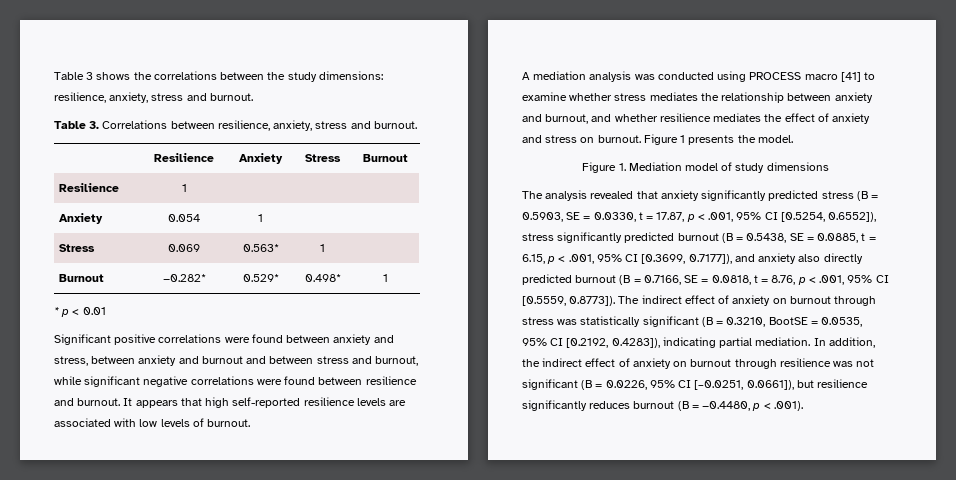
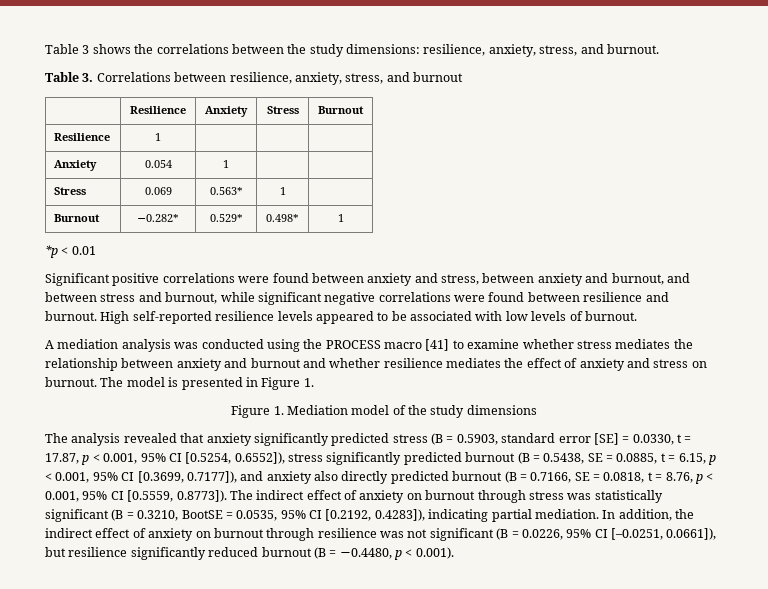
- Table 3 shows the correlations between the study dimensions: resilience, anxiety, stress and burnout.
+ Table 3 shows the correlations between the study dimensions: resilience, anxiety, stress, and burnout.
- Table 3. Correlations between resilience, anxiety, stress and burnout.
+ Table 3. Correlations between resilience, anxiety, stress, and burnout
- * p < 0.01
+ *p < 0.01
- Significant positive correlations were found between anxiety and stress, between anxiety and burnout and between stress and burnout, while significant negative correlations were found between resilience and burnout.
+ Significant positive correlations were found between anxiety and stress, between anxiety and burnout, and between stress and burnout, while significant negative correlations were found between resilience and burnout.
- It appears that high self-reported resilience levels are associated with low levels of burnout.
+ High self-reported resilience levels appeared to be associated with low levels of burnout.
- A mediation analysis was conducted using PROCESS macro [41] to examine whether stress mediates the relationship between anxiety and burnout, and whether resilience mediates the effect of anxiety and stress on burnout.
+ A mediation analysis was conducted using the PROCESS macro [41] to examine whether stress mediates the relationship between anxiety and burnout and whether resilience mediates the effect of anxiety and stress on burnout.
- Figure 1 presents the model.
+ The model is presented in Figure 1.
- Figure 1. Mediation model of study dimensions
+ Figure 1. Mediation model of the study dimensions
- The analysis revealed that anxiety significantly predicted stress (B = 0.5903, SE = 0.0330, t = 17.87, p < .001, 95% CI [0.5254, 0.6552]), stress significantly predicted burnout (B = 0.5438, SE = 0.0885, t = 6.15, p < .001, 95% CI [0.3699, 0.7177]), and anxiety also directly predicted burnout (B = 0.7166, SE = 0.0818, t = 8.76, p < .001, 95% CI [0.5559, 0.8773]). The indirect effect of anxiety on burnout through stress was statistically significant (B = 0.3210, BootSE = 0.0535, 95% CI [0.2192, 0.4283]), indicating partial mediation.
+ The analysis revealed that anxiety significantly predicted stress (B = 0.5903, standard error [SE] = 0.0330, t = 17.87, p < 0.001, 95% CI [0.5254, 0.6552]), stress significantly predicted burnout (B = 0.5438, SE = 0.0885, t = 6.15, p < 0.001, 95% CI [0.3699, 0.7177]), and anxiety also directly predicted burnout (B = 0.7166, SE = 0.0818, t = 8.76, p < 0.001, 95% CI [0.5559, 0.8773]). The indirect effect of anxiety on burnout through stress was statistically significant (B = 0.3210, BootSE = 0.0535, 95% CI [0.2192, 0.4283]), indicating partial mediation.
- In addition, the indirect effect of anxiety on burnout through resilience was not significant (B = 0.0226, 95% CI [–0.0251, 0.0661]), but resilience significantly reduces burnout (B = −0.4480, p < .001).
+ In addition, the indirect effect of anxiety on burnout through resilience was not significant (B = 0.0226, 95% CI [–0.0251, 0.0661]), but resilience significantly reduced burnout (B = −0.4480, p < 0.001).

